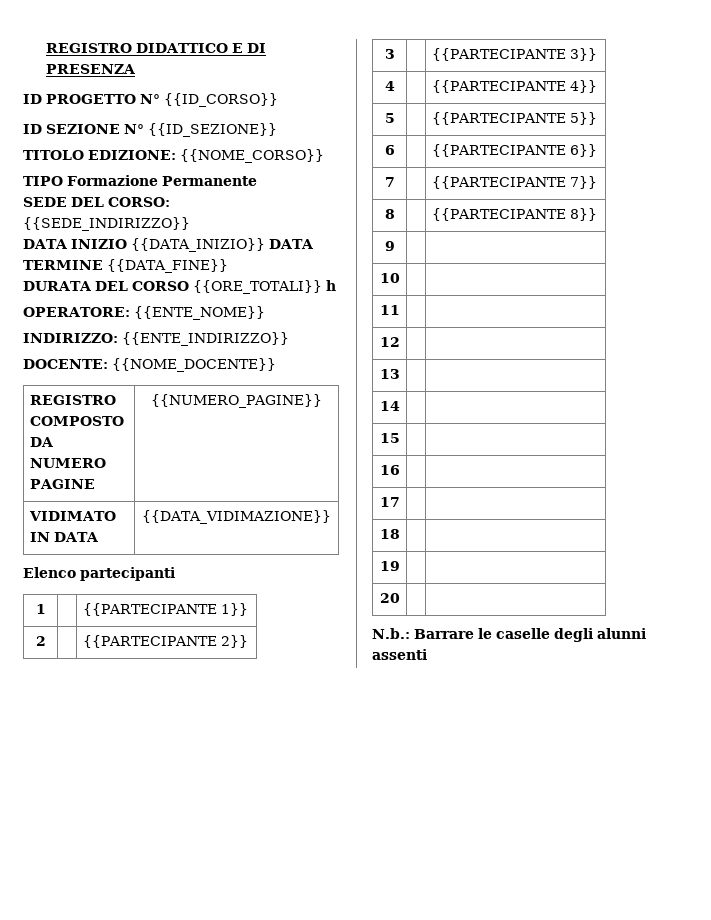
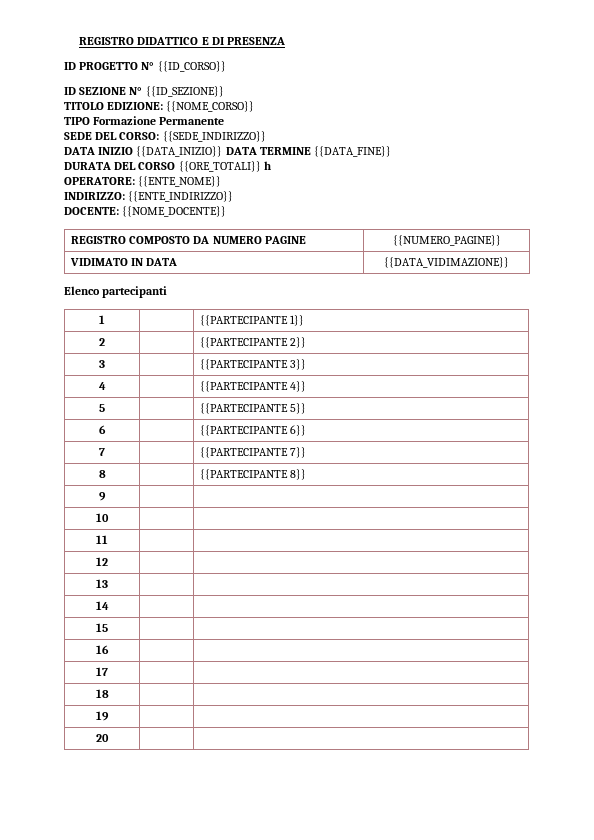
- N.b.: Barrare le caselle degli alunni assenti

